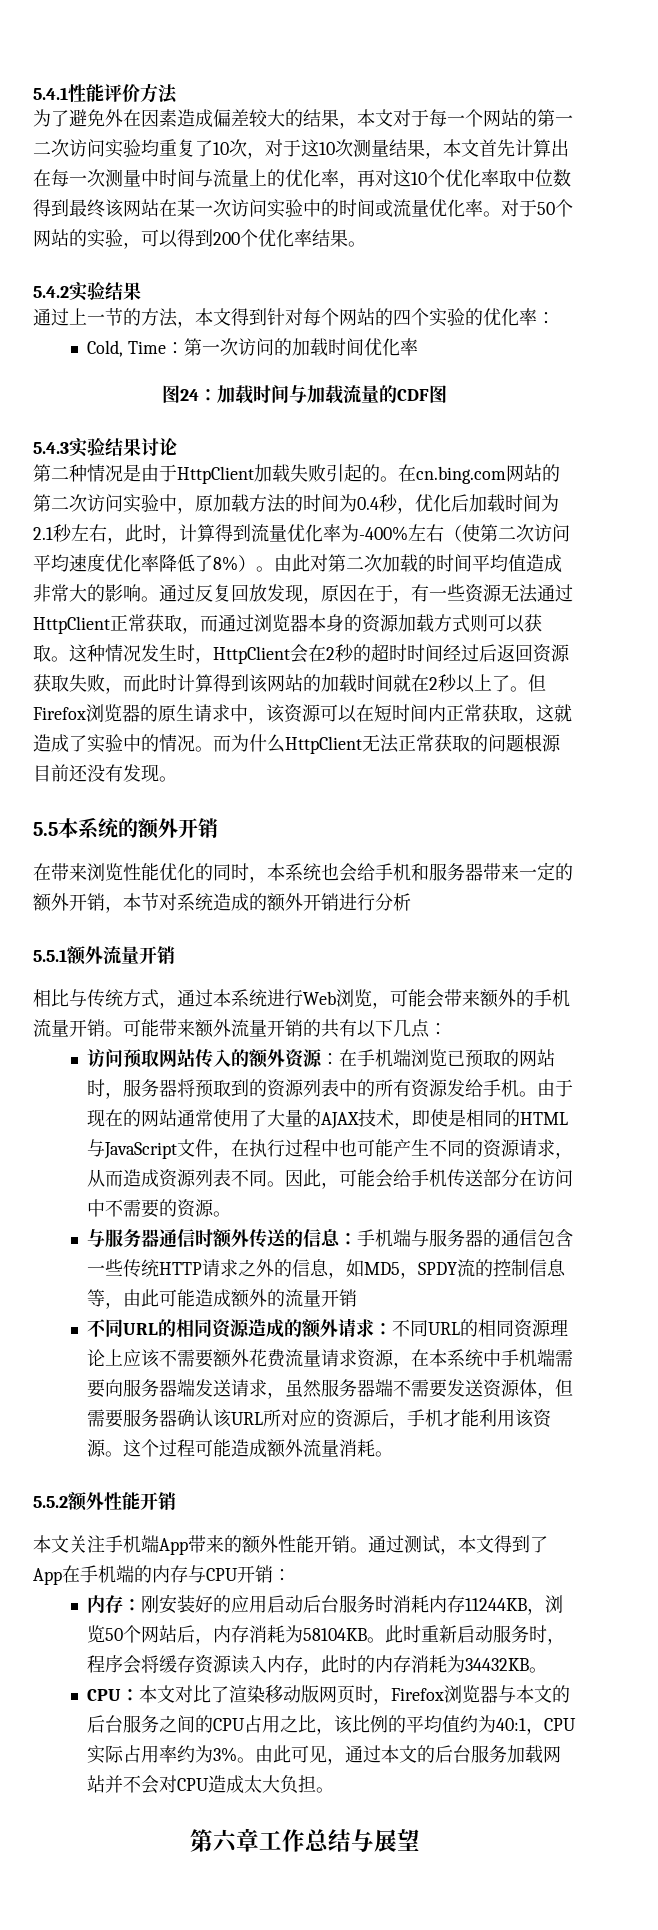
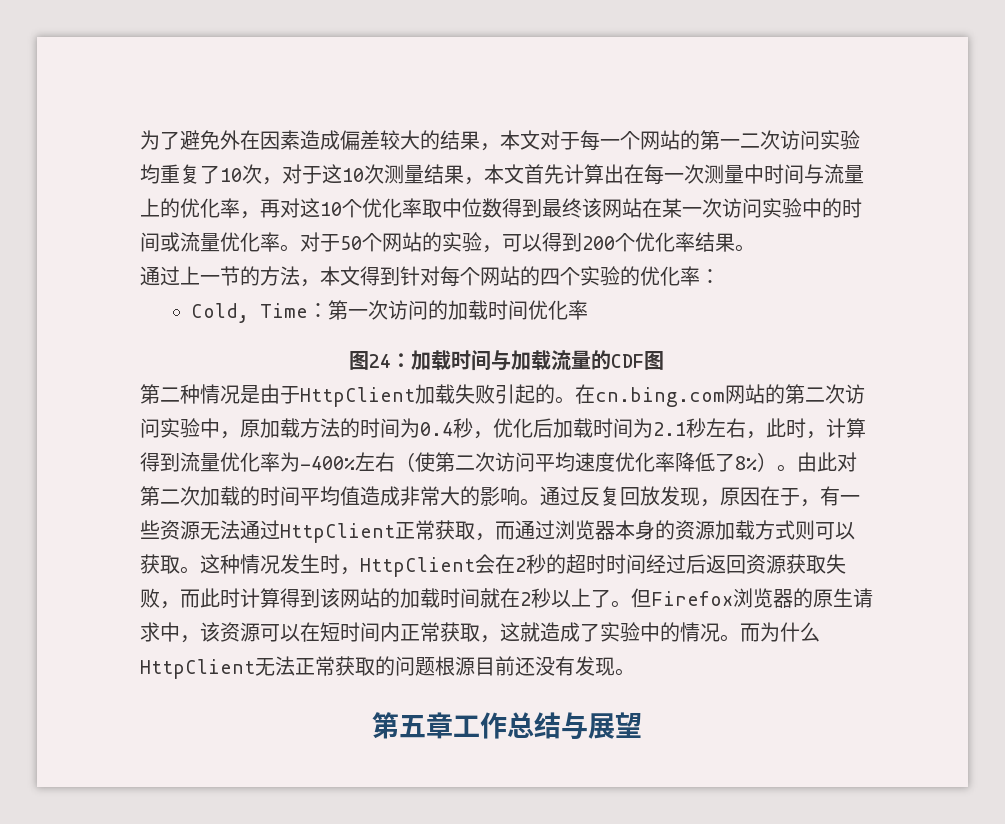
- 5.4.1性能评价方法
- 5.4.2实验结果
- 5.4.3实验结果讨论
- 5.5本系统的额外开销
- 在带来浏览性能优化的同时，本系统也会给手机和服务器带来一定的额外开销，本节对系统造成的额外开销进行分析
- 5.5.1额外流量开销
- 相比与传统方式，通过本系统进行Web浏览，可能会带来额外的手机流量开销。可能带来额外流量开销的共有以下几点：
- 访问预取网站传入的额外资源：在手机端浏览已预取的网站时，服务器将预取到的资源列表中的所有资源发给手机。由于现在的网站通常使用了大量的AJAX技术，即使是相同的HTML与JavaScript文件，在执行过程中也可能产生不同的资源请求，从而造成资源列表不同。因此，可能会给手机传送部分在访问中不需要的资源。
- 与服务器通信时额外传送的信息：手机端与服务器的通信包含一些传统HTTP请求之外的信息，如MD5，SPDY流的控制信息等，由此可能造成额外的流量开销
- 不同URL的相同资源造成的额外请求：不同URL的相同资源理论上应该不需要额外花费流量请求资源，在本系统中手机端需要向服务器端发送请求，虽然服务器端不需要发送资源体，但需要服务器确认该URL所对应的资源后，手机才能利用该资源。这个过程可能造成额外流量消耗。
- 5.5.2额外性能开销
- 本文关注手机端App带来的额外性能开销。通过测试，本文得到了App在手机端的内存与CPU开销：
- 内存：刚安装好的应用启动后台服务时消耗内存11244KB，浏览50个网站后，内存消耗为58104KB。此时重新启动服务时，程序会将缓存资源读入内存，此时的内存消耗为34432KB。
- CPU：本文对比了渲染移动版网页时，Firefox浏览器与本文的后台服务之间的CPU占用之比，该比例的平均值约为40:1，CPU实际占用率约为3%。由此可见，通过本文的后台服务加载网站并不会对CPU造成太大负担。
- 第六章工作总结与展望
+ 第五章工作总结与展望

